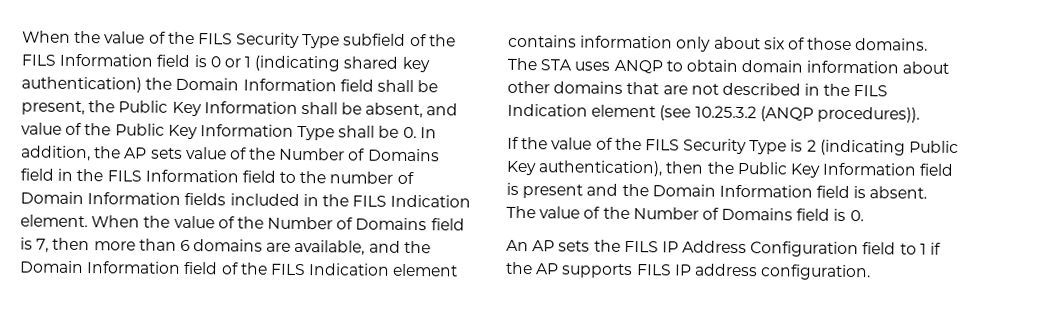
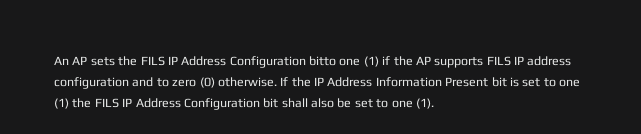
- When the value of the FILS Security Type subfield of the FILS Information field is 0 or 1 (indicating shared key authentication) the Domain Information field shall be present, the Public Key Information shall be absent, and value of the Public Key Information Type shall be 0. In addition, the AP sets value of the Number of Domains field in the FILS Information field to the number of Domain Information fields included in the FILS Indication element. When the value of the Number of Domains field is 7, then more than 6 domains are available, and the Domain Information field of the FILS Indication element contains information only about six of those domains. The STA uses ANQP to obtain domain information about other domains that are not described in the FILS Indication element (see 10.25.3.2 (ANQP procedures)).
- If the value of the FILS Security Type is 2 (indicating Public Key authentication), then the Public Key Information field is present and the Domain Information field is absent. The value of the Number of Domains field is 0.
- An AP sets the FILS IP Address Configuration field to 1 if the AP supports FILS IP address configuration.
+ An AP sets the FILS IP Address Configuration bitto one (1) if the AP supports FILS IP address configuration and to zero (0) otherwise. If the IP Address Information Present bit is set to one (1) the FILS IP Address Configuration bit shall also be set to one (1).

